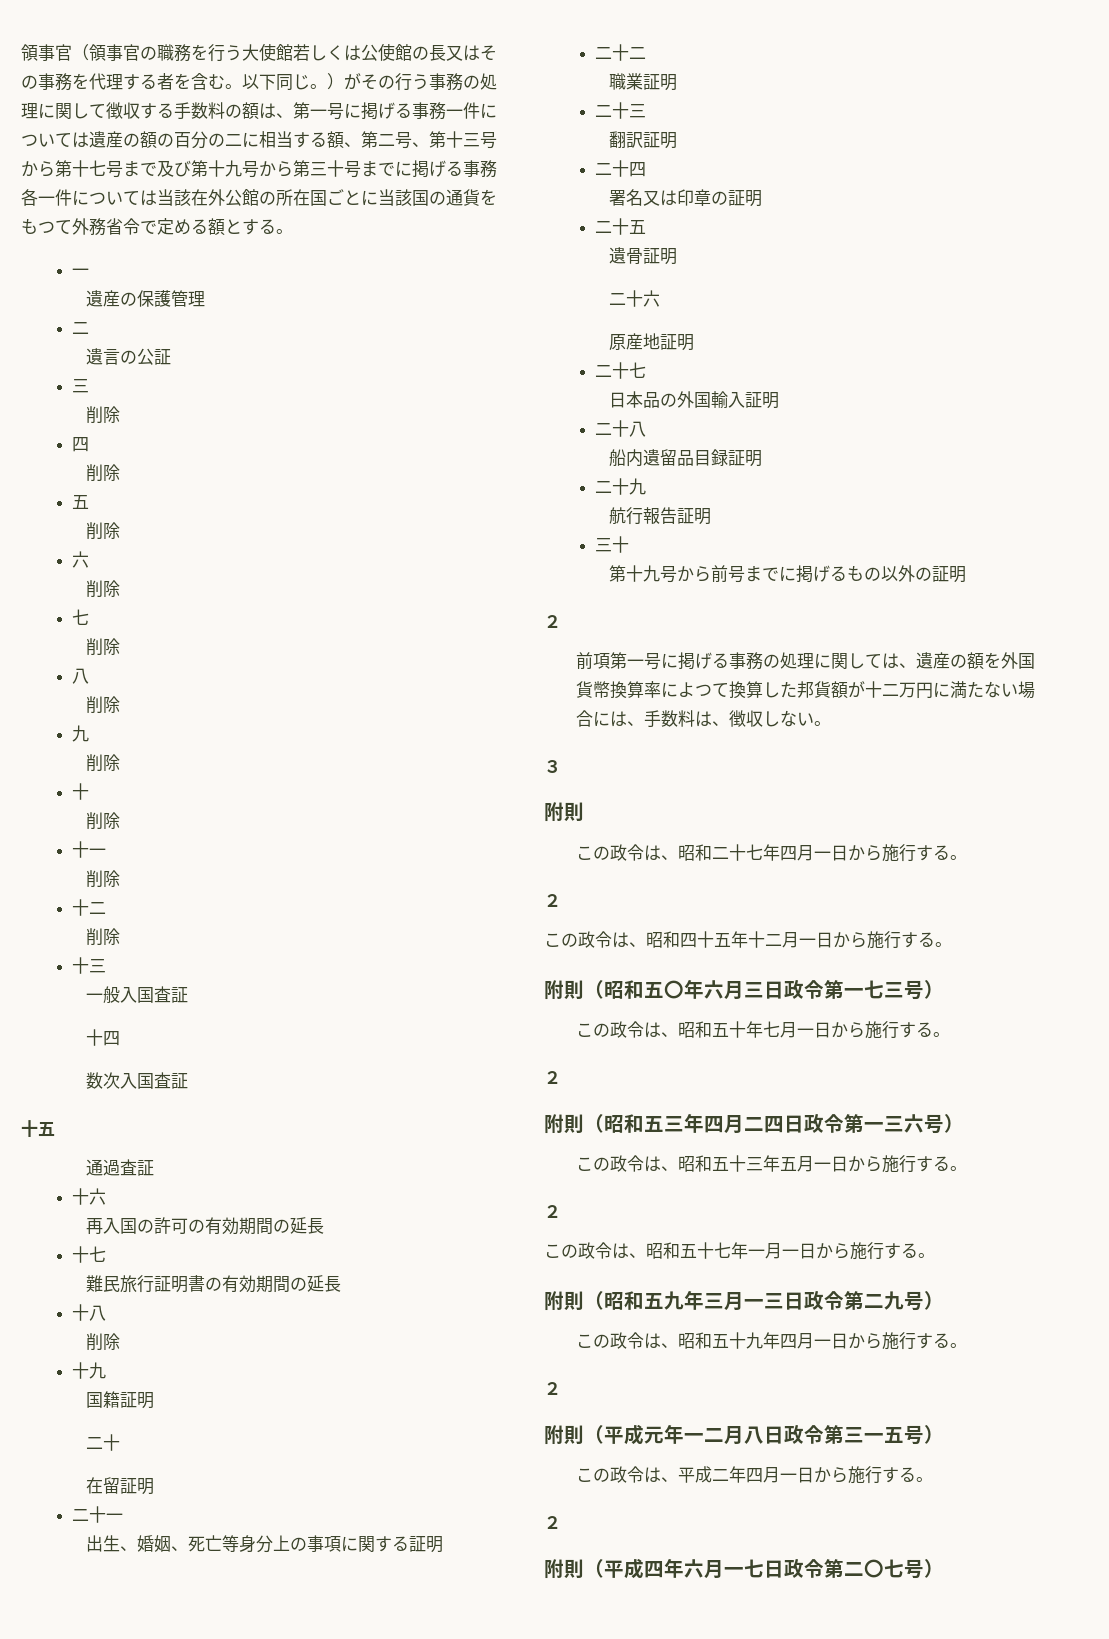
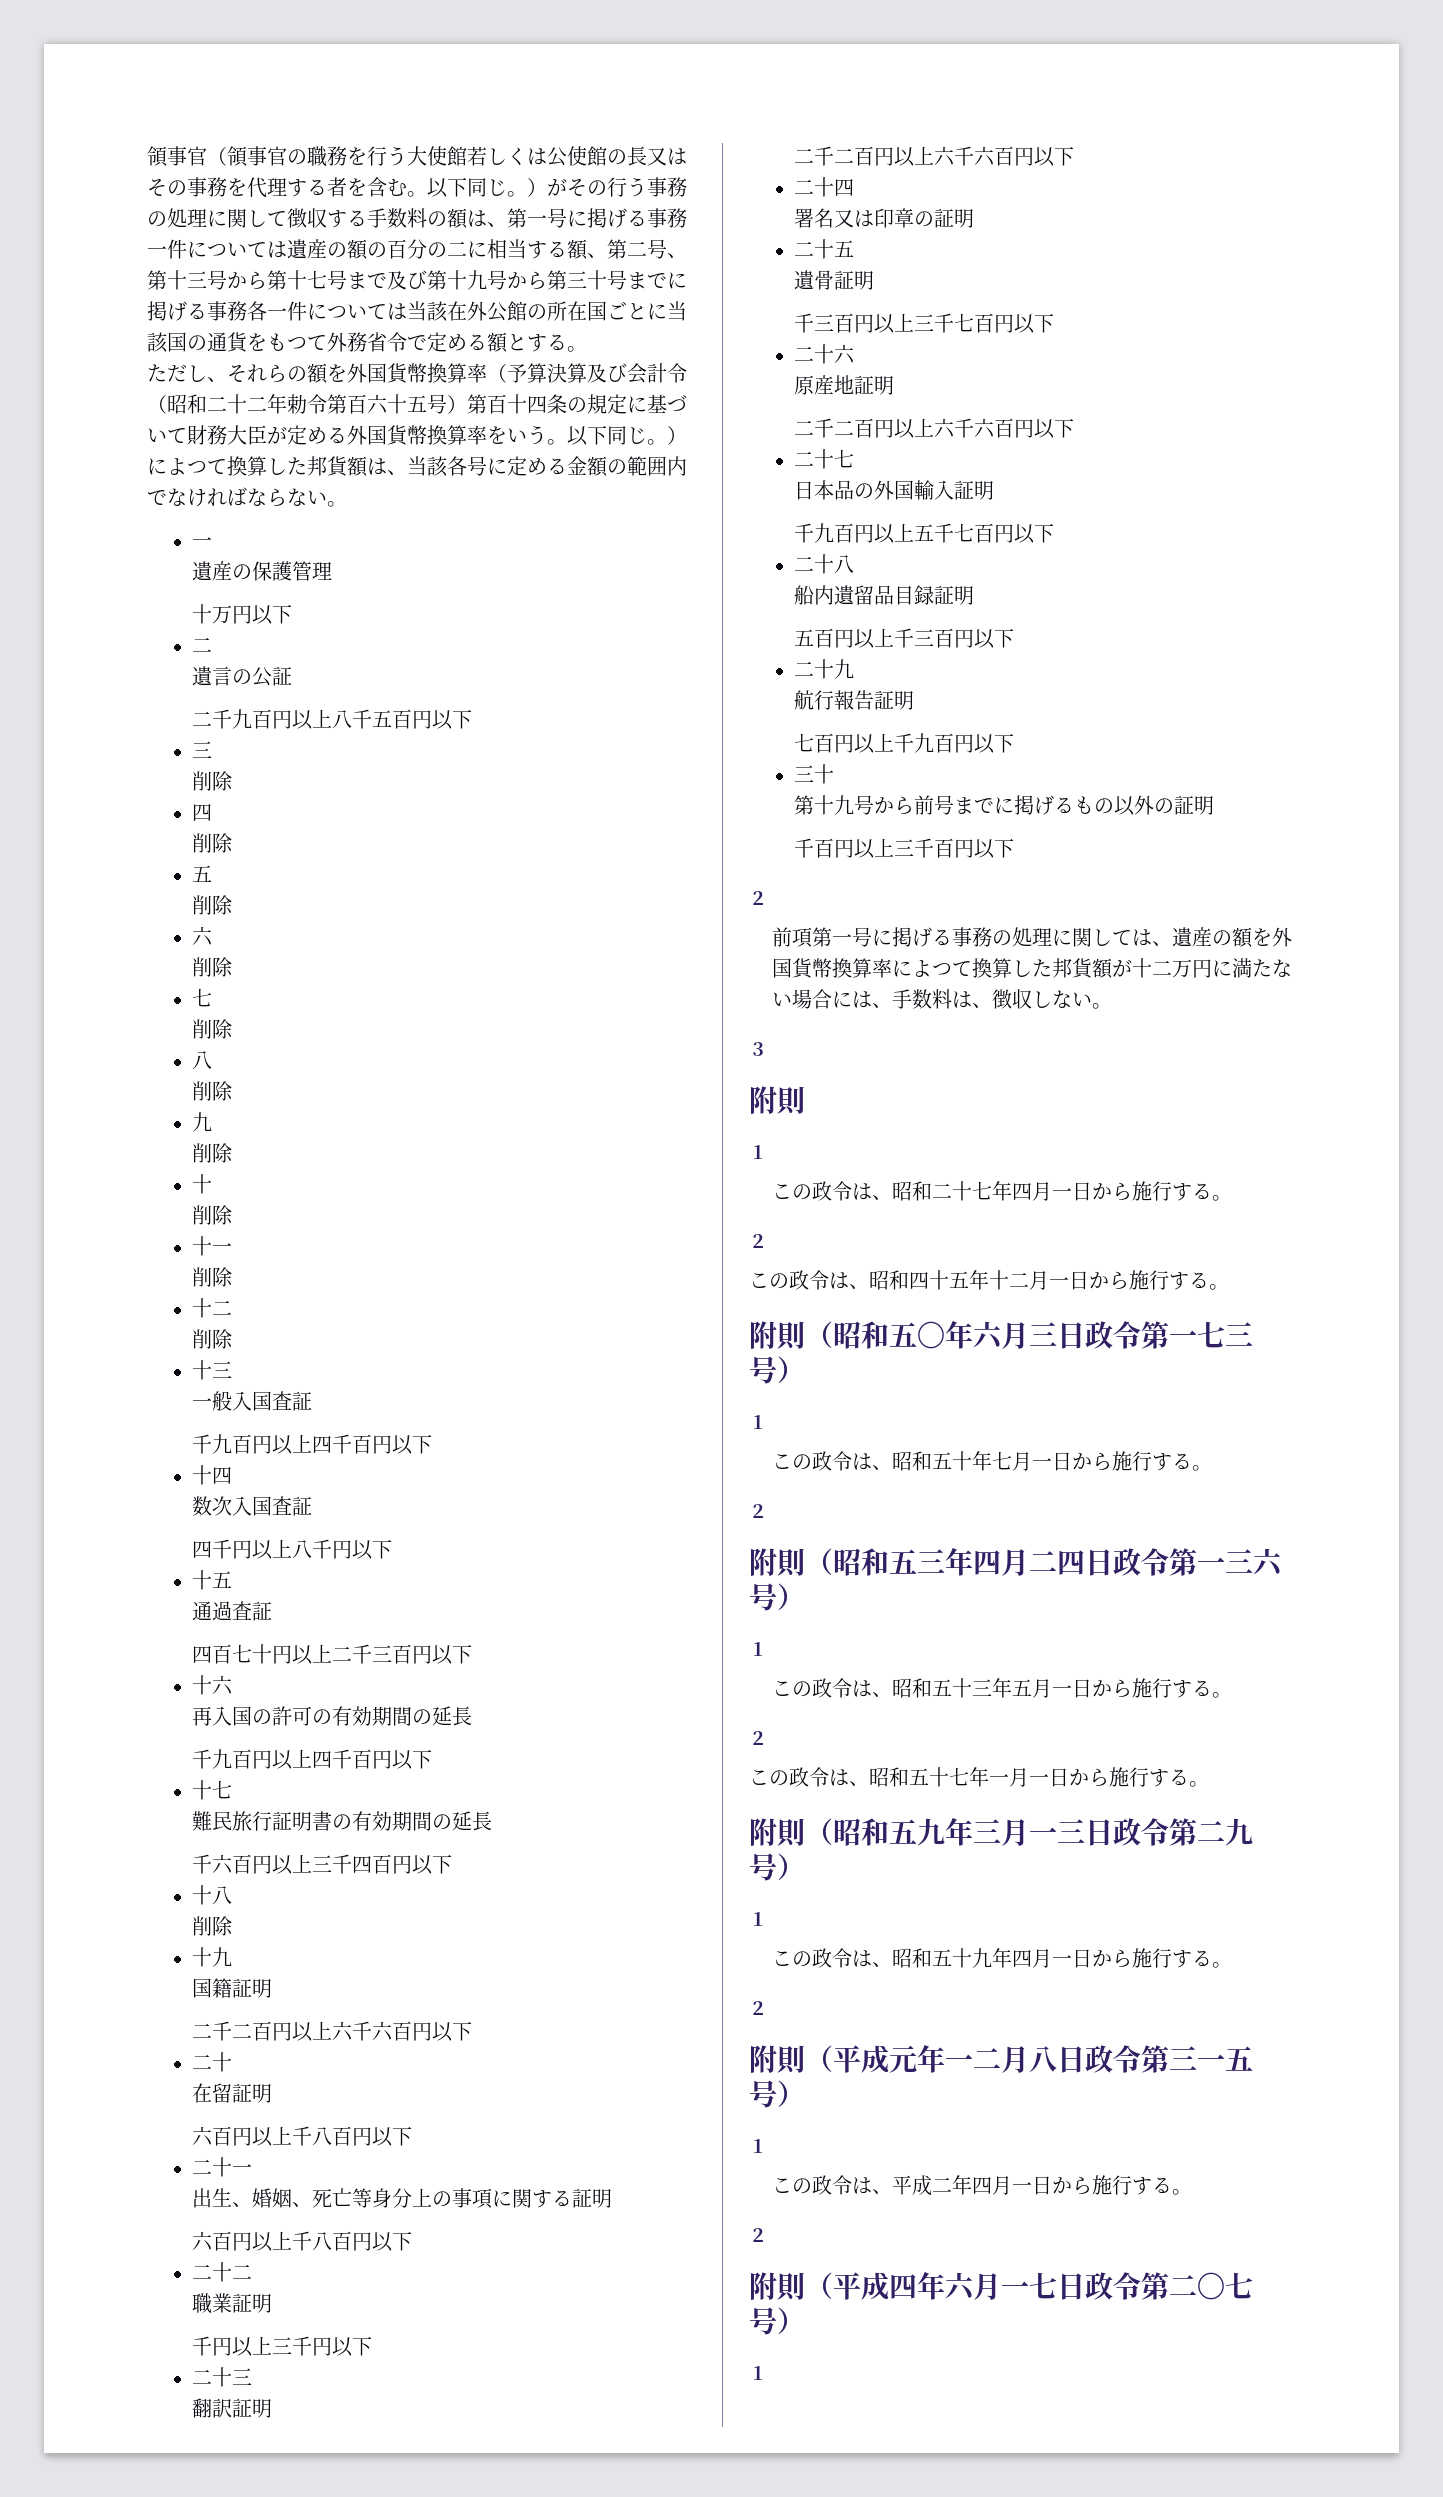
+ ただし、それらの額を外国貨幣換算率（予算決算及び会計令（昭和二十二年勅令第百六十五号）第百十四条の規定に基づいて財務大臣が定める外国貨幣換算率をいう。以下同じ。）によつて換算した邦貨額は、当該各号に定める金額の範囲内でなければならない。
+ 十万円以下
+ 二千九百円以上八千五百円以下
  一般入国査証
+ 千九百円以上四千百円以下
  十四
  数次入国査証
+ 四千円以上八千円以下
  十五
  通過査証
+ 四百七十円以上二千三百円以下
  再入国の許可の有効期間の延長
+ 千九百円以上四千百円以下
+ 千六百円以上三千四百円以下
  国籍証明
+ 二千二百円以上六千六百円以下
  二十
  在留証明
+ 六百円以上千八百円以下
  出生、婚姻、死亡等身分上の事項に関する証明
+ 六百円以上千八百円以下
+ 千円以上三千円以下
  翻訳証明
+ 二千二百円以上六千六百円以下
+ 千三百円以上三千七百円以下
  二十六
  原産地証明
+ 二千二百円以上六千六百円以下
+ 千九百円以上五千七百円以下
+ 五百円以上千三百円以下
+ 七百円以上千九百円以下
+ 千百円以上三千百円以下
  ３
  附則
+ １
  附則（昭和五〇年六月三日政令第一七三号）
+ １
  附則（昭和五三年四月二四日政令第一三六号）
+ １
  附則（昭和五九年三月一三日政令第二九号）
+ １
  附則（平成元年一二月八日政令第三一五号）
+ １
  附則（平成四年六月一七日政令第二〇七号）
+ １

